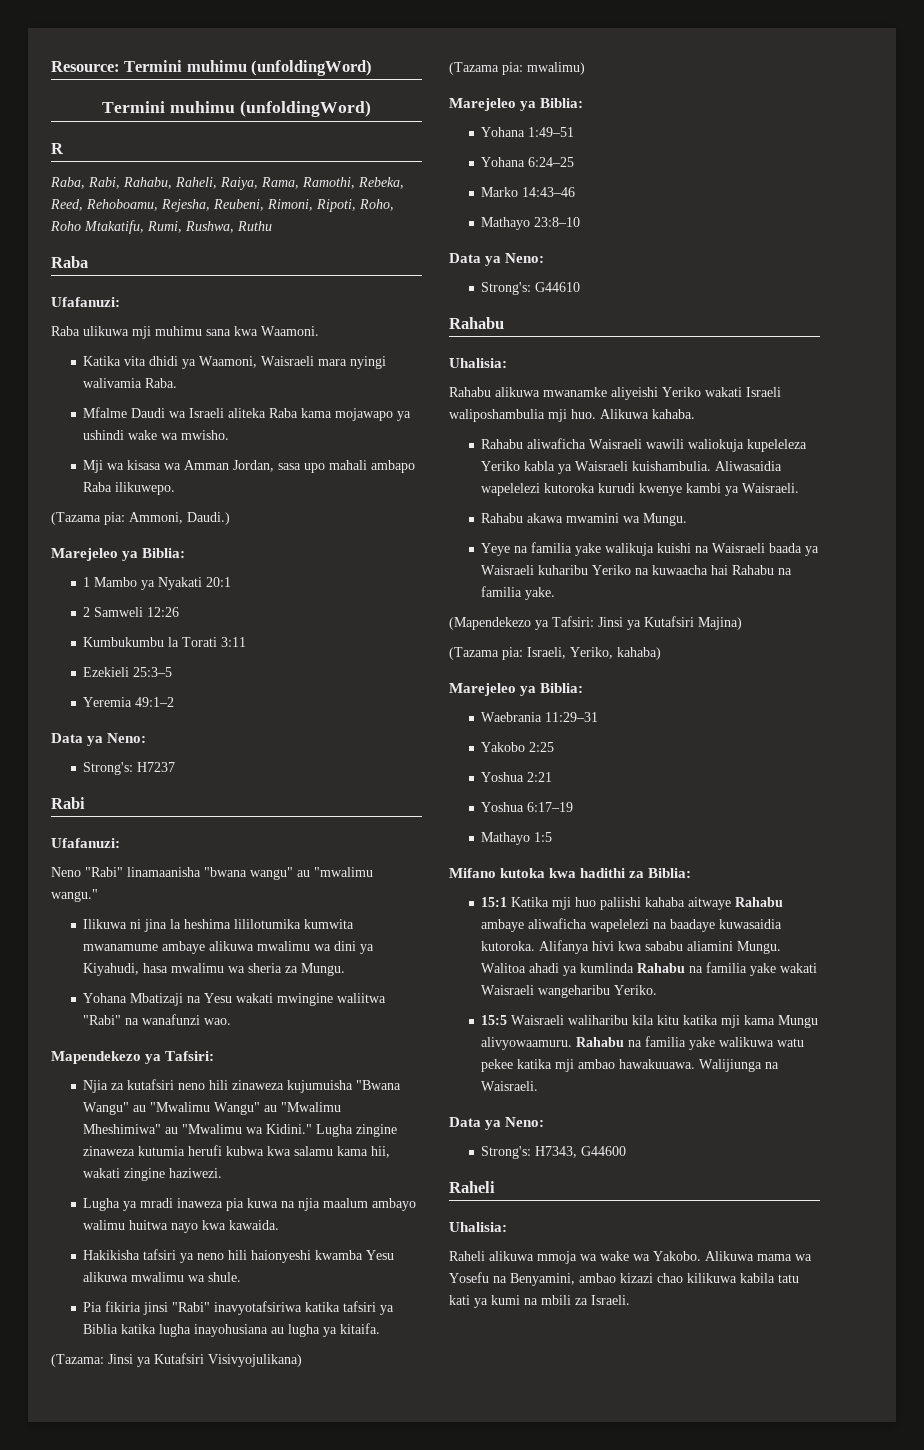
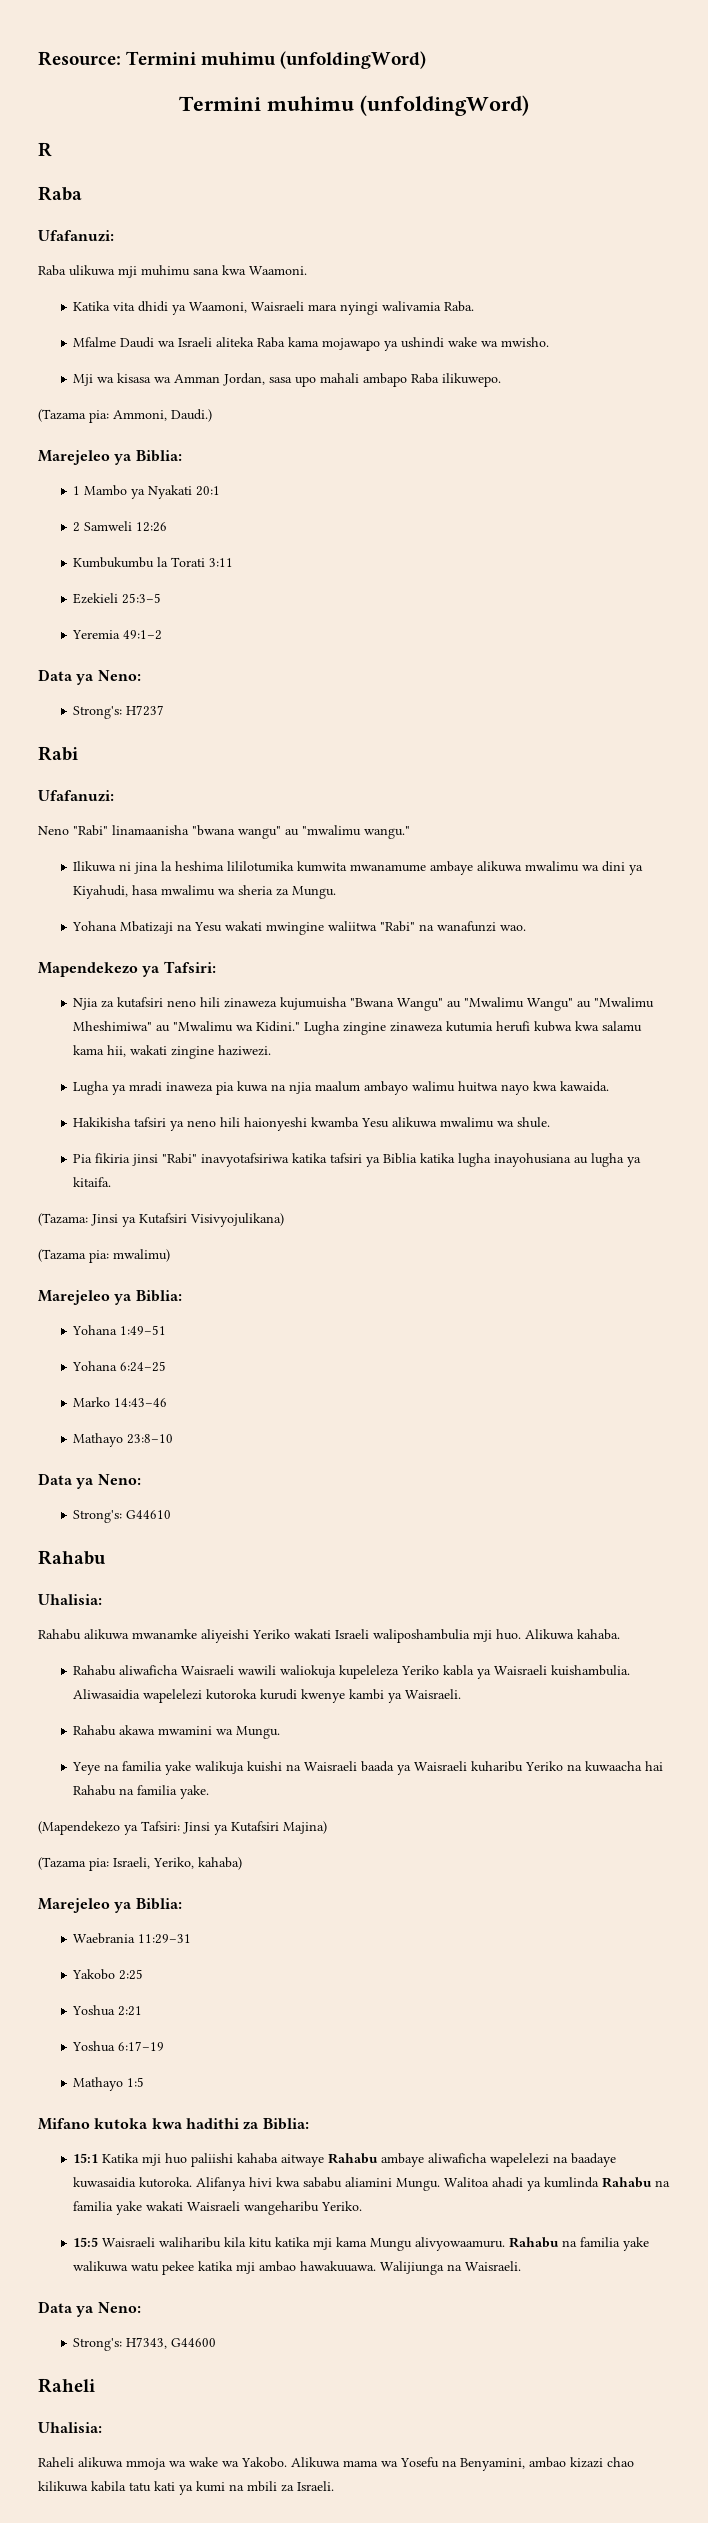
- Raba, Rabi, Rahabu, Raheli, Raiya, Rama, Ramothi, Rebeka, Reed, Rehoboamu, Rejesha, Reubeni, Rimoni, Ripoti, Roho, Roho Mtakatifu, Rumi, Rushwa, Ruthu

